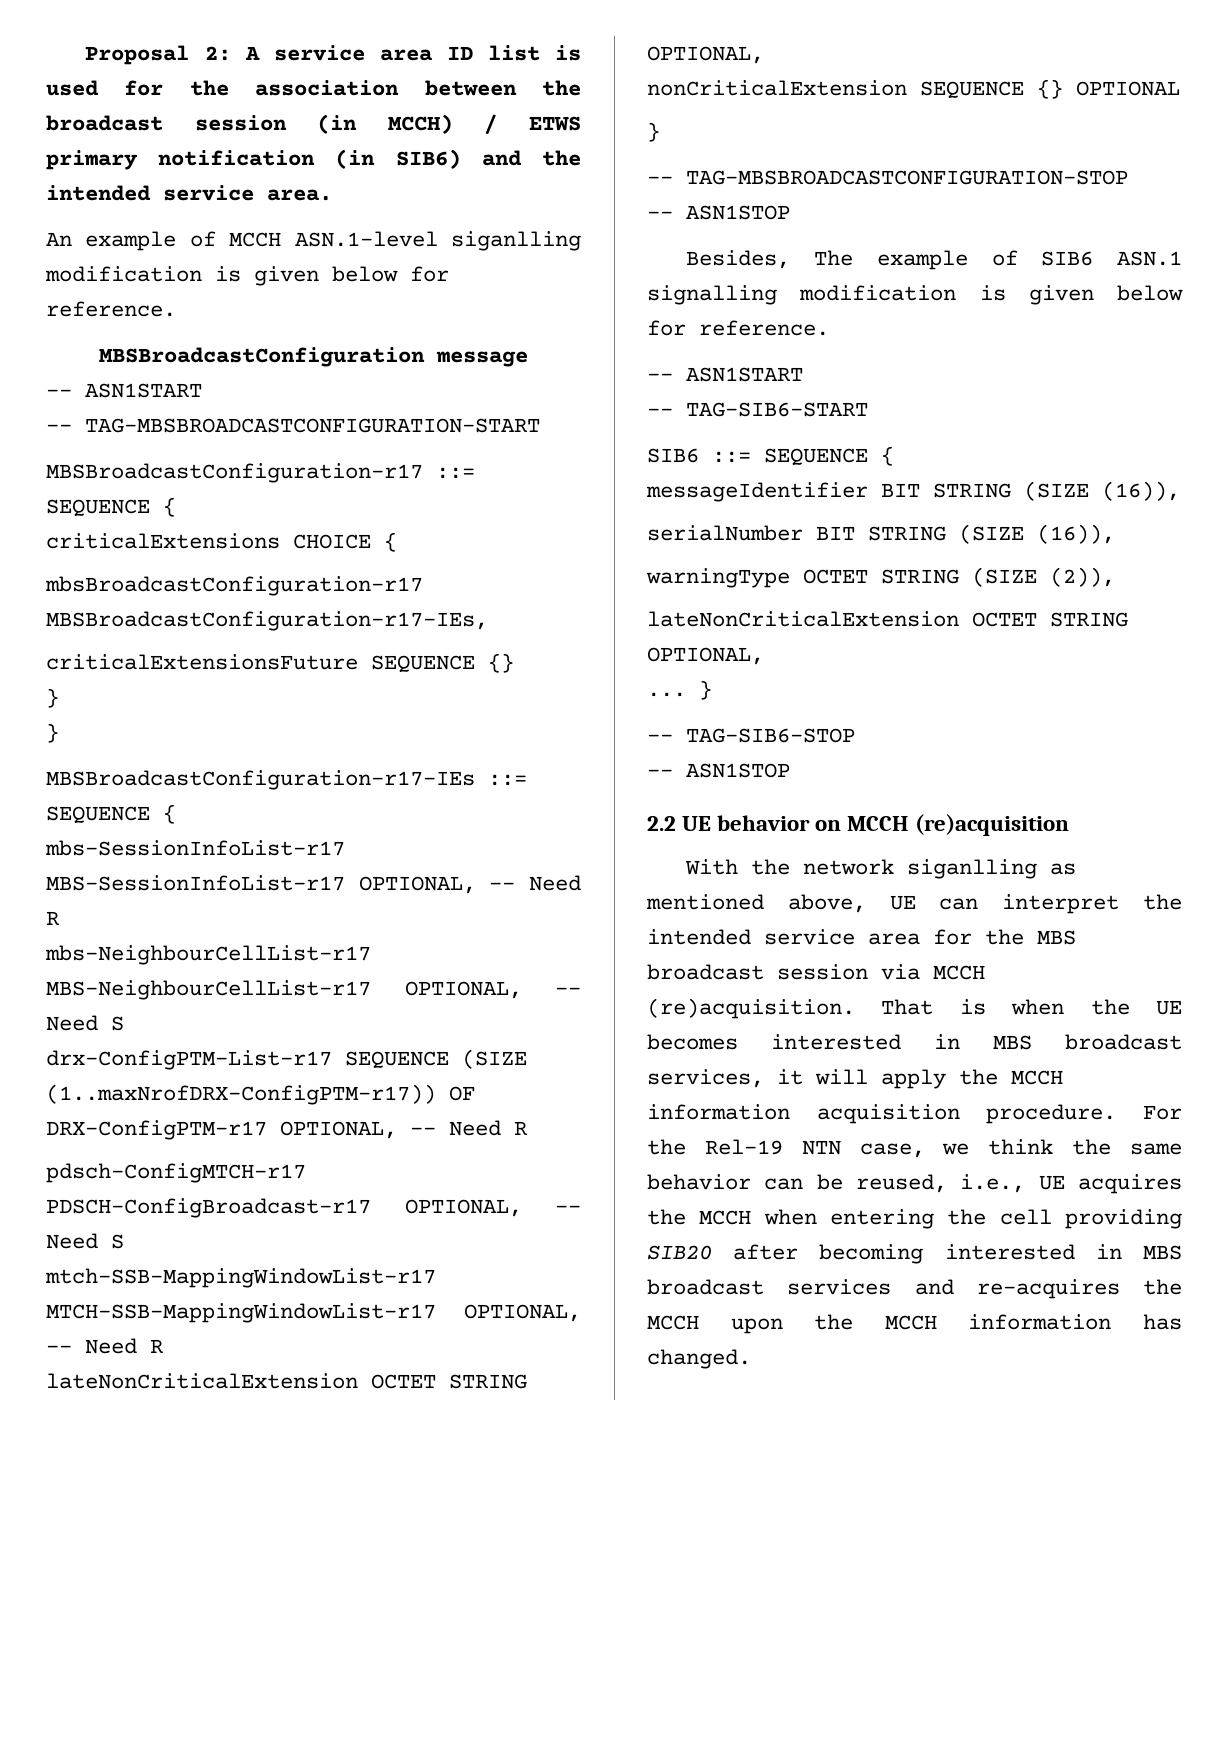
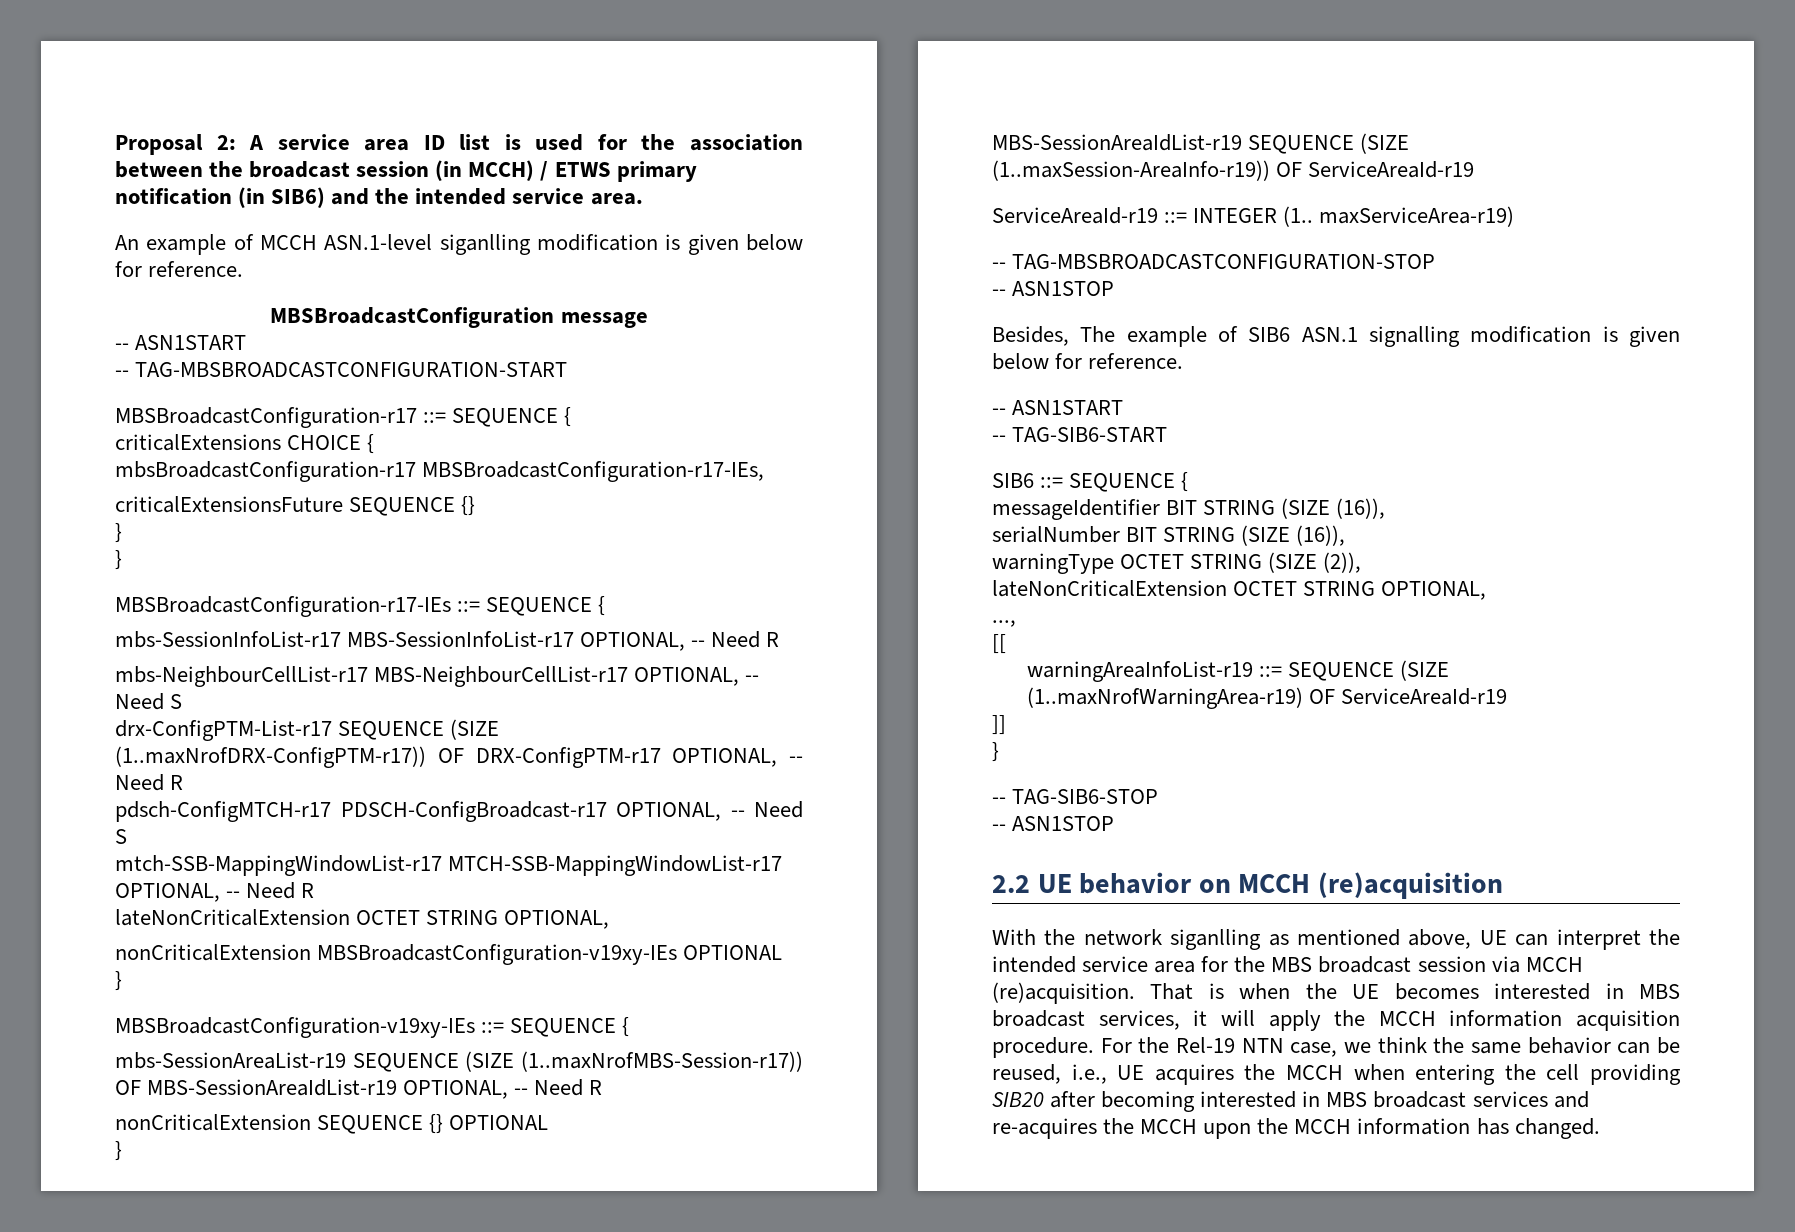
+ nonCriticalExtension MBSBroadcastConfiguration-v19xy-IEs OPTIONAL
+ }
+ MBSBroadcastConfiguration-v19xy-IEs ::= SEQUENCE {
+ mbs-SessionAreaList-r19 SEQUENCE (SIZE (1..maxNrofMBS-Session-r17)) OF MBS-SessionAreaIdList-r19 OPTIONAL, -- Need R
+ MBS-SessionAreaIdList-r19 SEQUENCE (SIZE (1..maxSession-AreaInfo-r19)) OF ServiceAreaId-r19
+ ServiceAreaId-r19 ::= INTEGER (1.. maxServiceArea-r19)
- ... }
+ ...,
+ [[
+ warningAreaInfoList-r19 ::= SEQUENCE (SIZE (1..maxNrofWarningArea-r19) OF ServiceAreaId-r19
+ ]]
+ }

